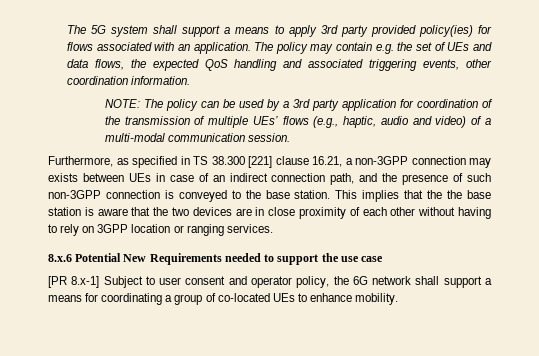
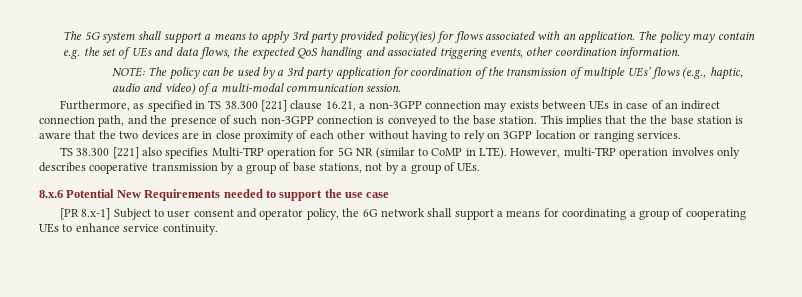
+ TS 38.300 [221] also specifies Multi-TRP operation for 5G NR (similar to CoMP in LTE). However, multi-TRP operation involves only describes cooperative transmission by a group of base stations, not by a group of UEs.
- [PR 8.x-1] Subject to user consent and operator policy, the 6G network shall support a means for coordinating a group of co-located UEs to enhance mobility.
+ [PR 8.x-1] Subject to user consent and operator policy, the 6G network shall support a means for coordinating a group of cooperating UEs to enhance service continuity.

